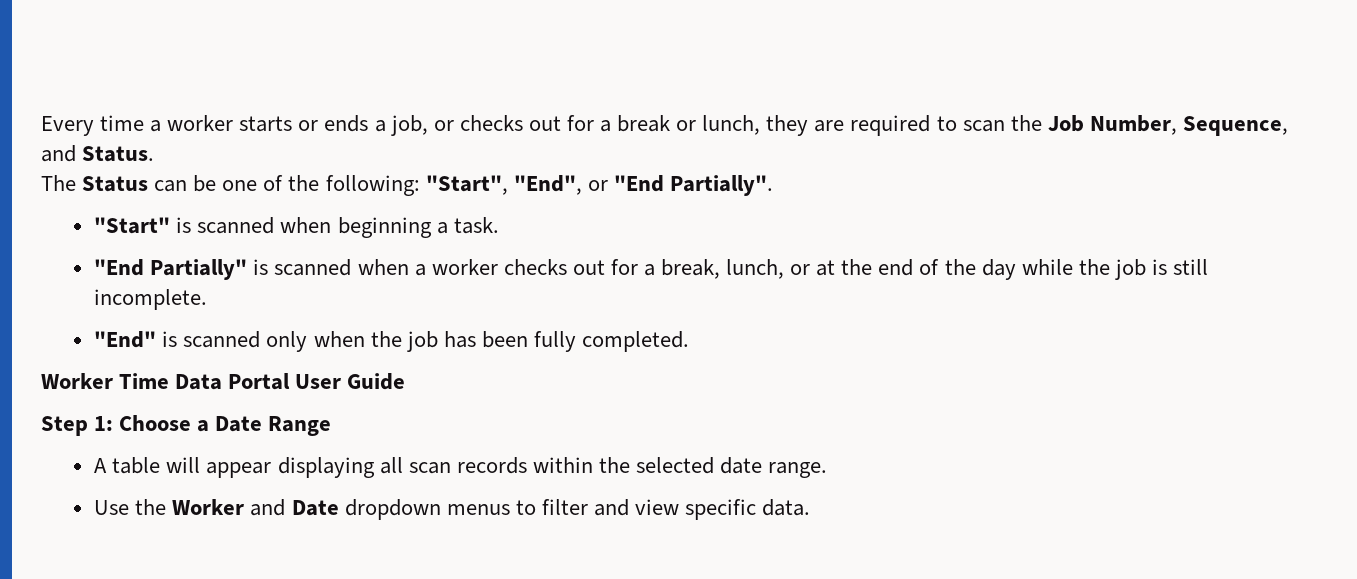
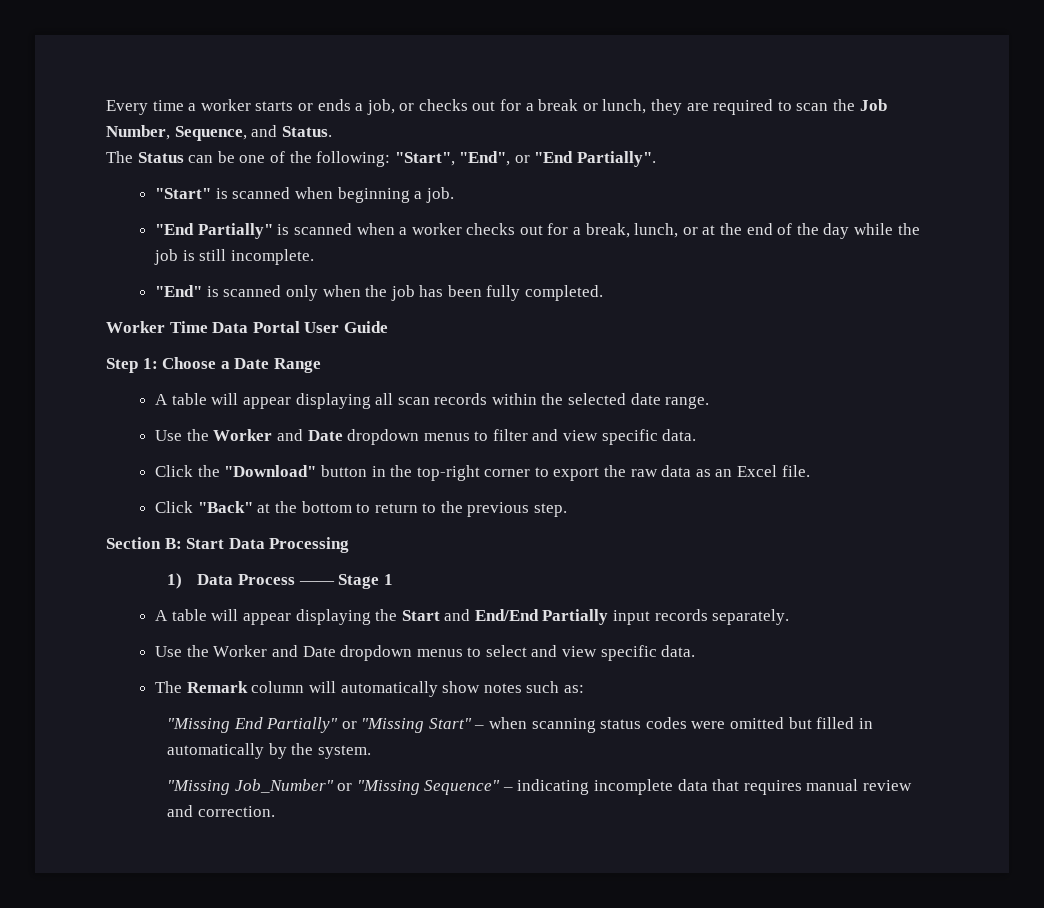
- "Start" is scanned when beginning a task.
+ "Start" is scanned when beginning a job.
+ Click the "Download" button in the top-right corner to export the raw data as an Excel file.
+ Click "Back" at the bottom to return to the previous step.
+ Section B: Start Data Processing
+ 1) Data Process —— Stage 1
+ A table will appear displaying the Start and End/End Partially input records separately.
+ Use the Worker and Date dropdown menus to select and view specific data.
+ The Remark column will automatically show notes such as:
+ "Missing End Partially" or "Missing Start" – when scanning status codes were omitted but filled in automatically by the system.
+ "Missing Job_Number" or "Missing Sequence" – indicating incomplete data that requires manual review and correction.

